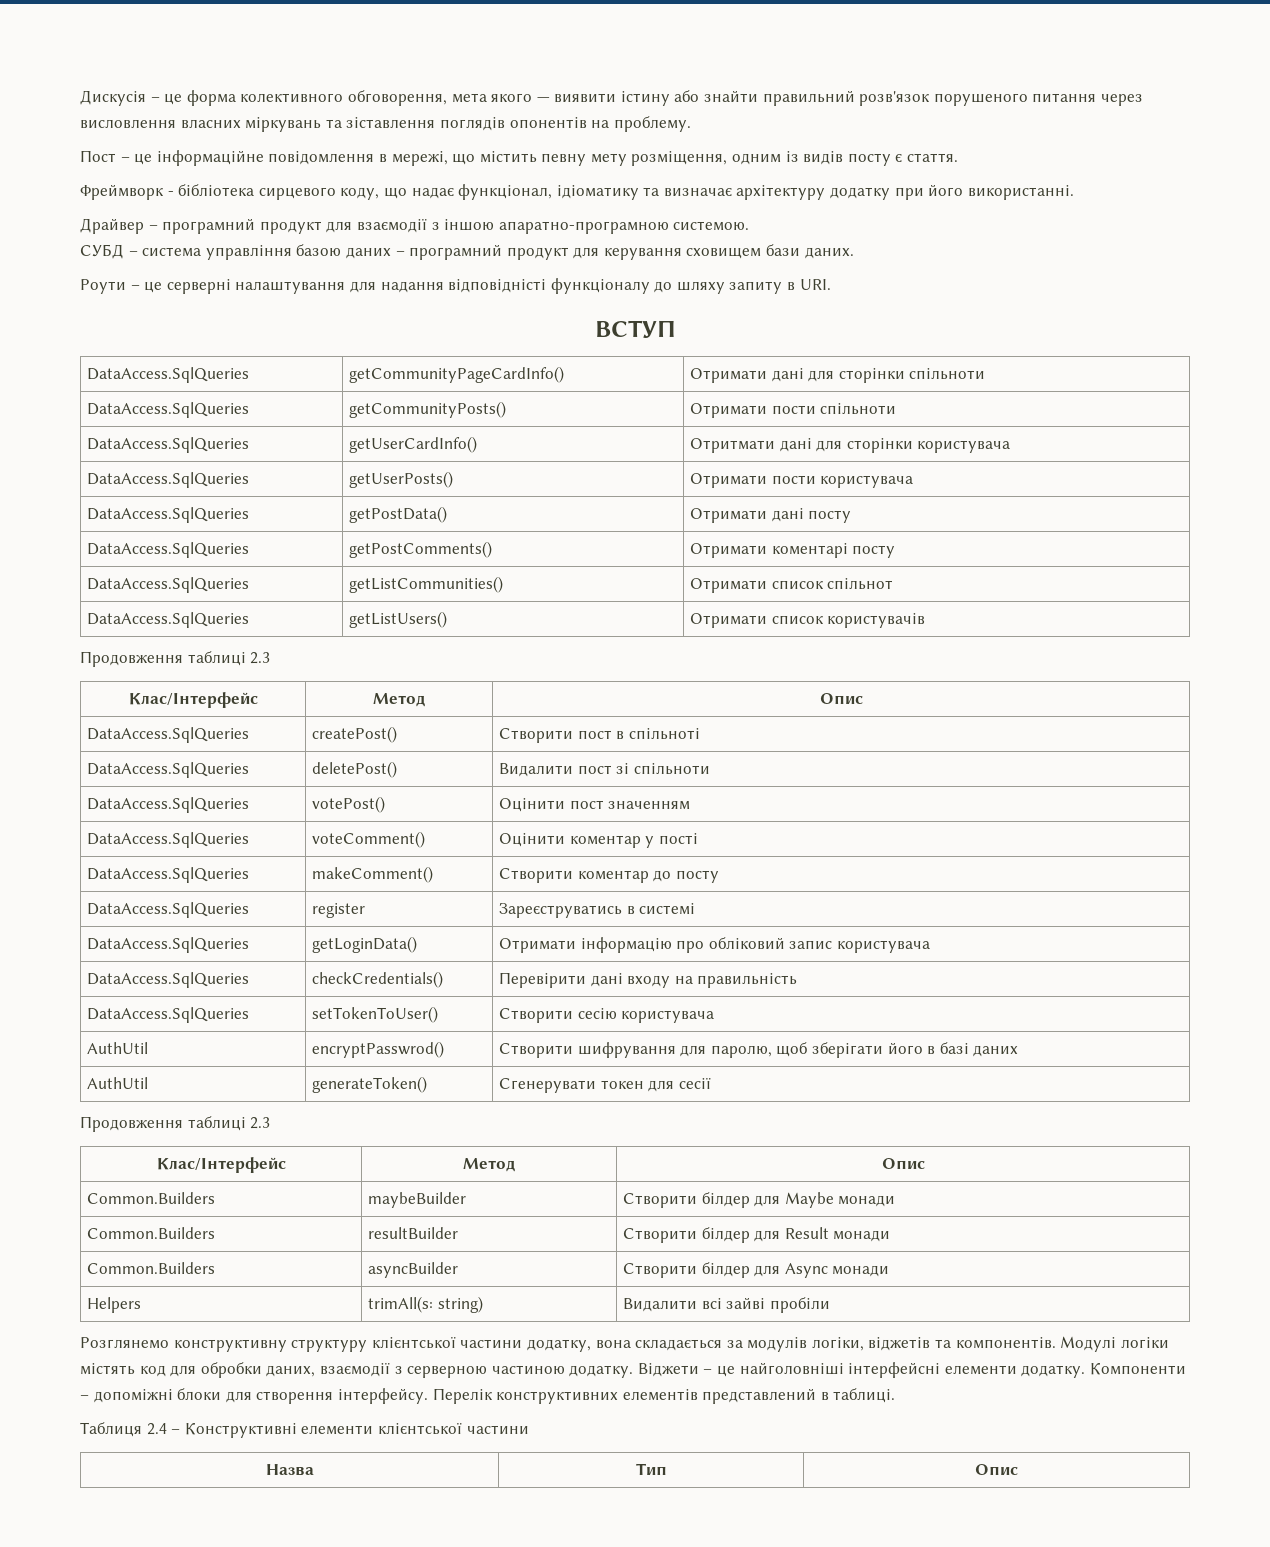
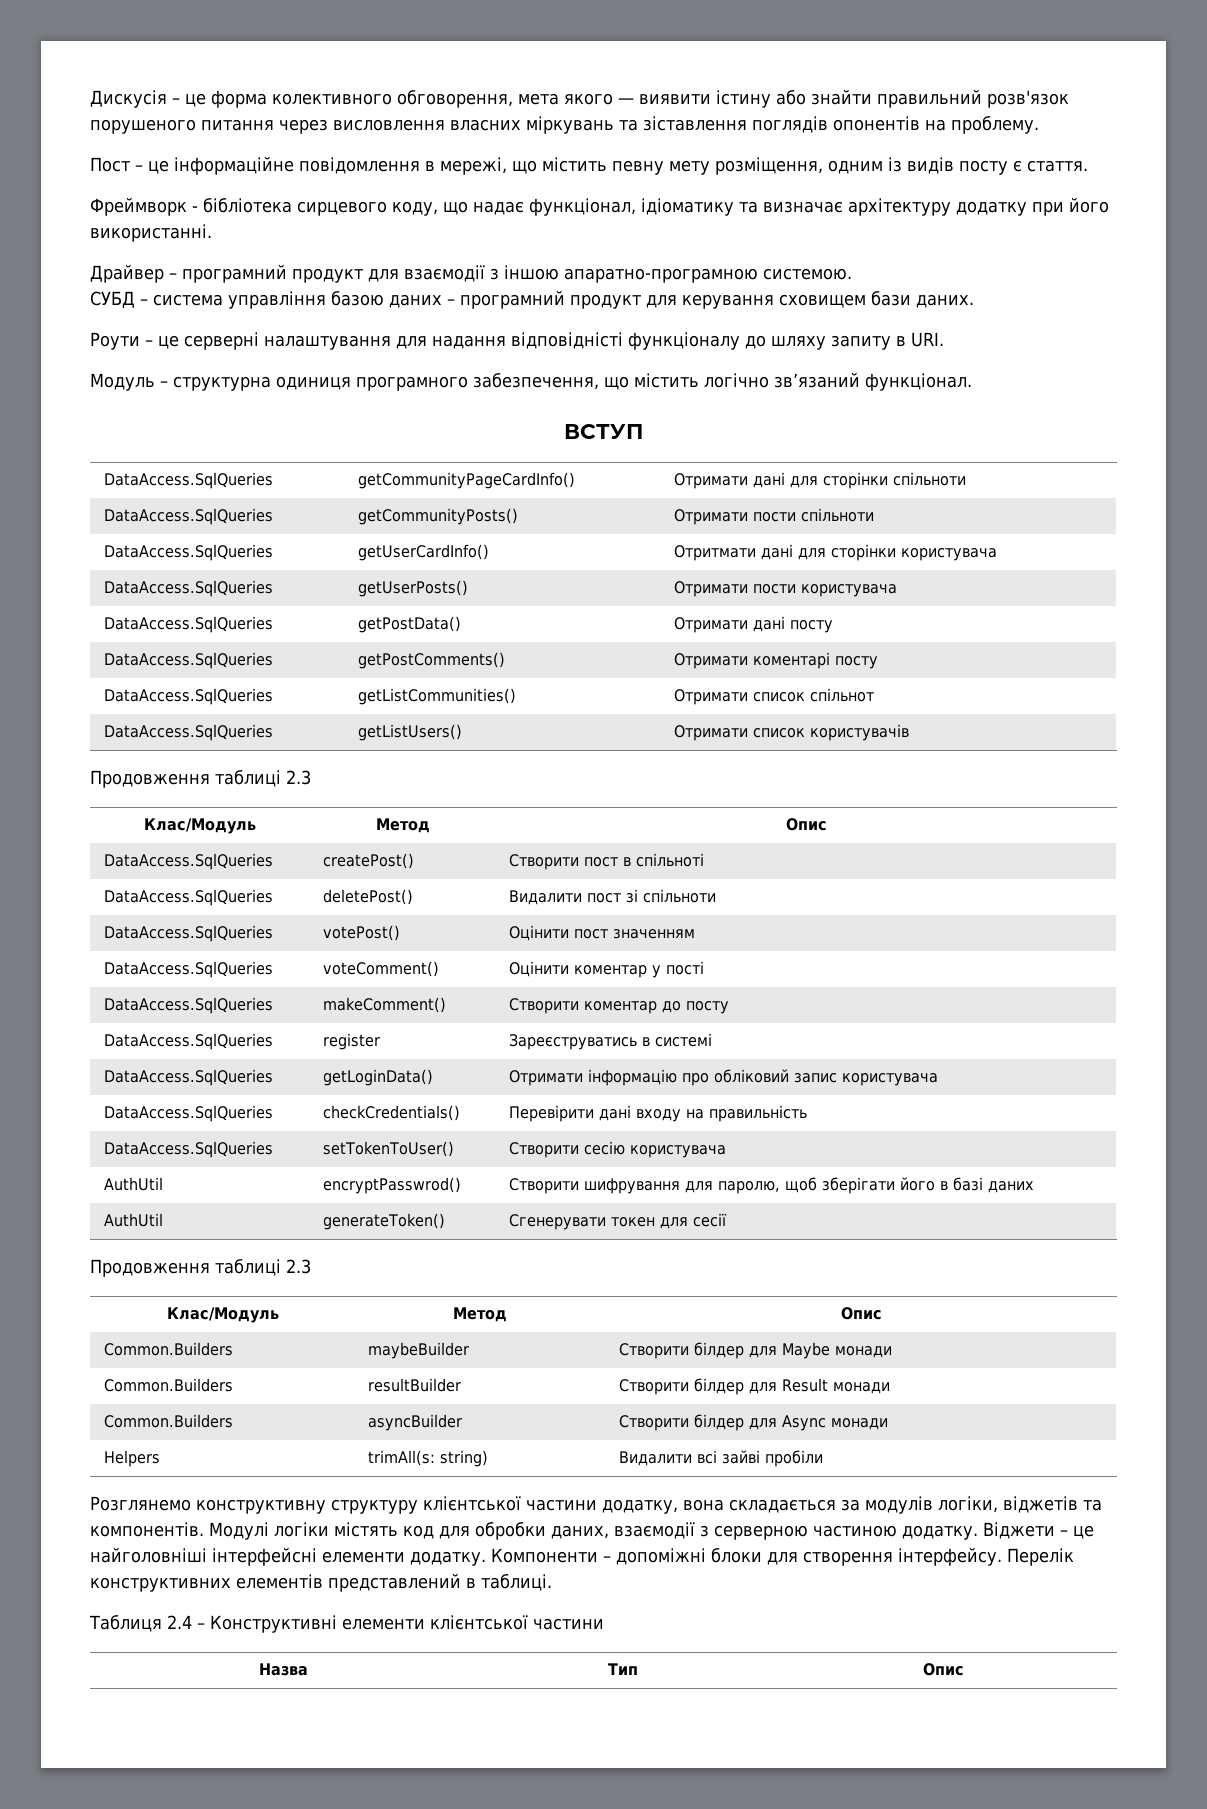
+ Модуль – структурна одиниця програмного забезпечення, що містить логічно зв’язаний функціонал.
  DataAccess.SqlQueries | getListUsers() | Отримати список користувачів
  Продовження таблиці 2.3
- Клас/Інтерфейс | Метод | Опис
+ Клас/Модуль | Метод | Опис
  AuthUtil | generateToken() | Сгенерувати токен для сесії
  Продовження таблиці 2.3
- Клас/Інтерфейс | Метод | Опис
+ Клас/Модуль | Метод | Опис

